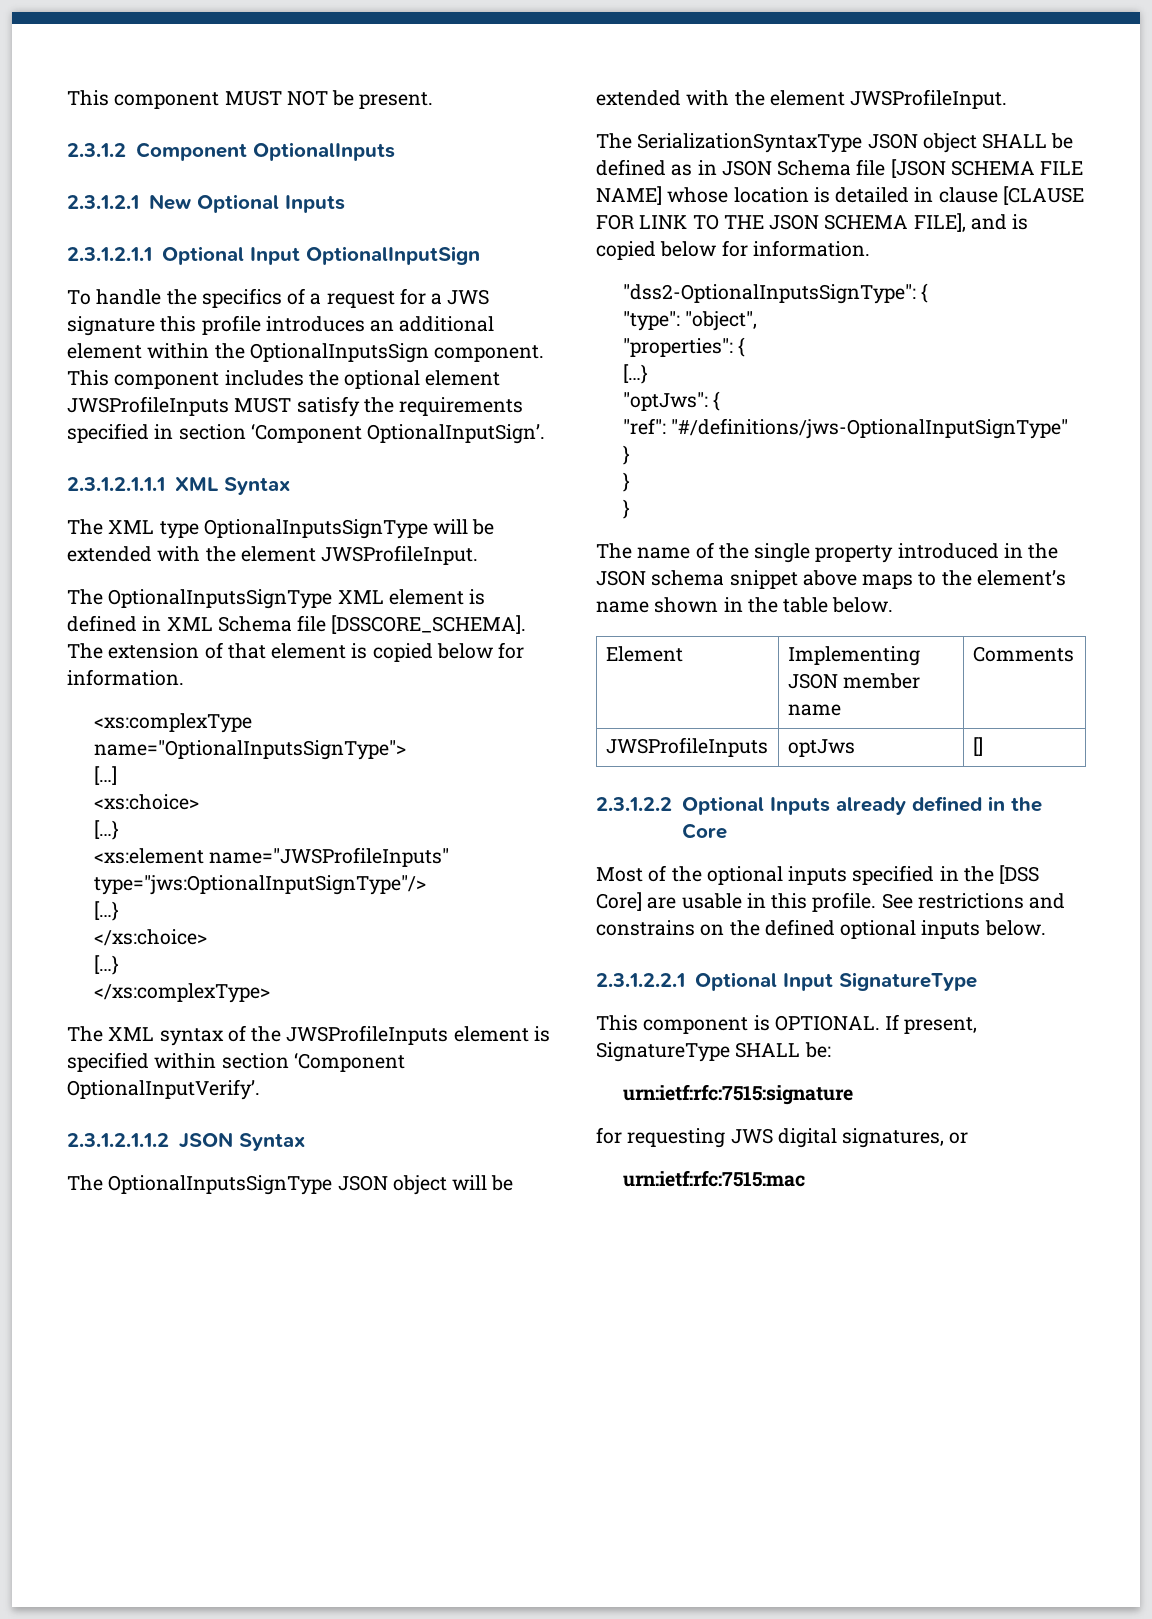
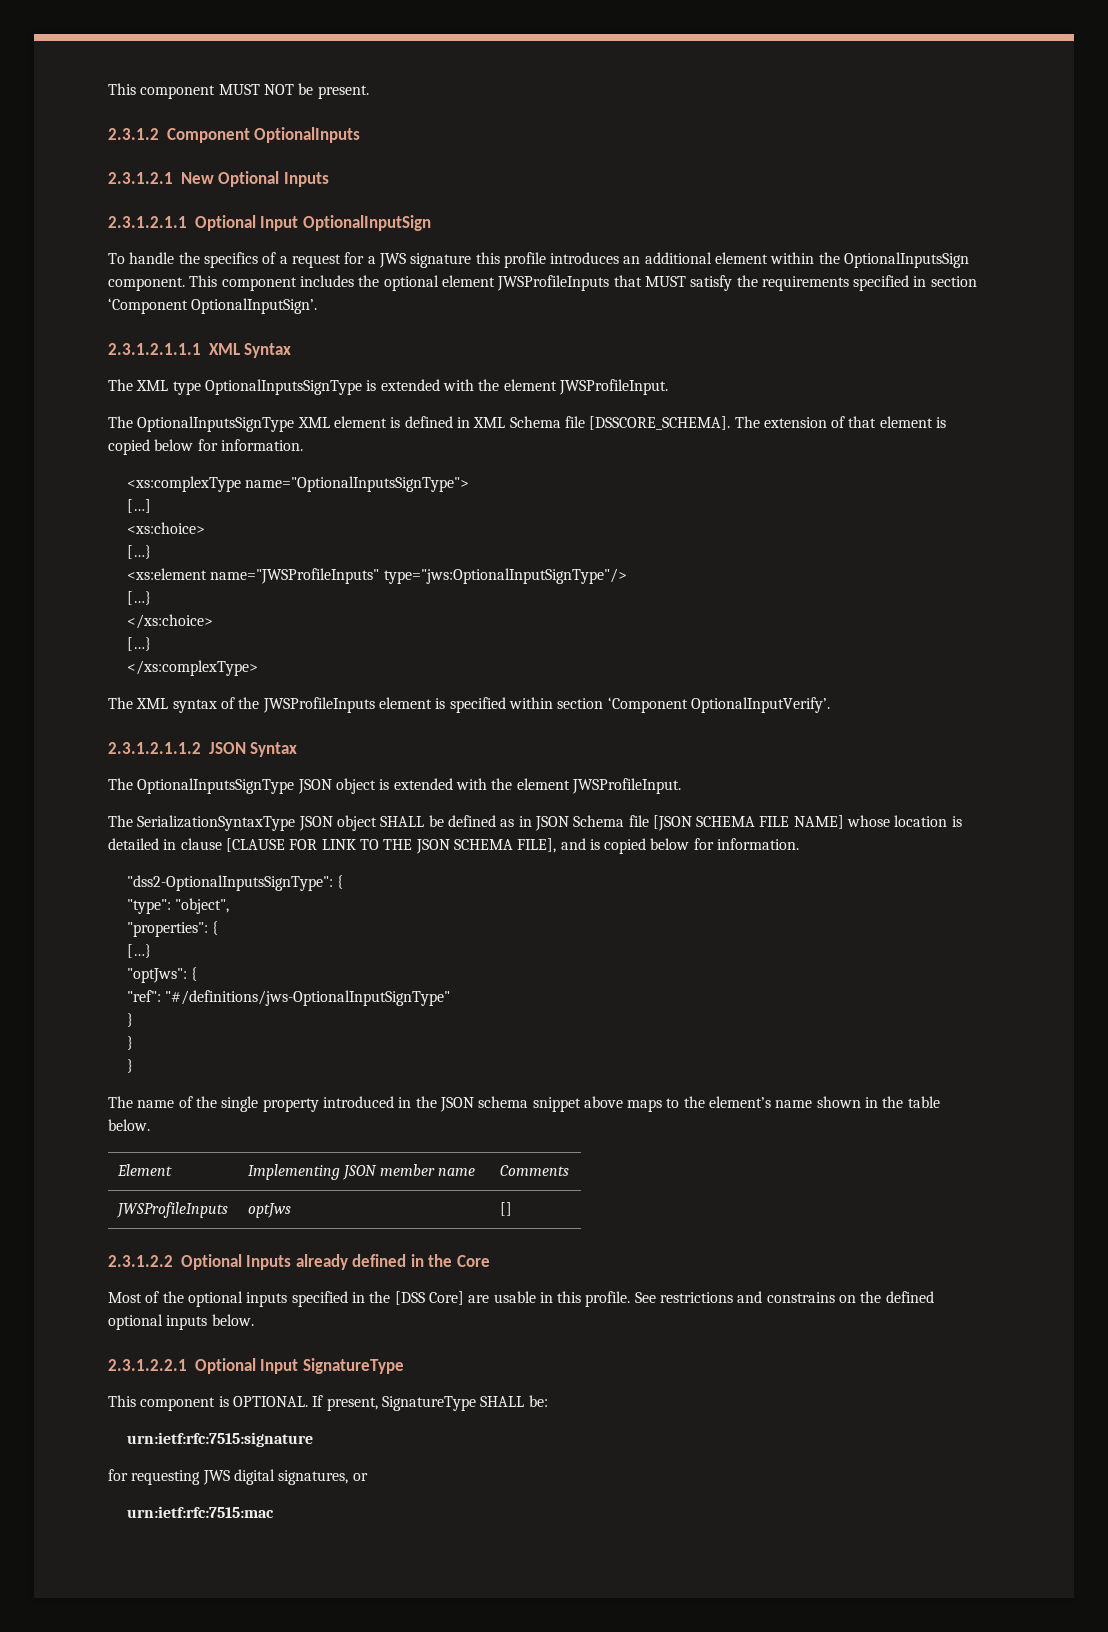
- This component includes the optional element JWSProfileInputs MUST satisfy the requirements specified in section ‘Component OptionalInputSign’.
+ This component includes the optional element JWSProfileInputs that MUST satisfy the requirements specified in section ‘Component OptionalInputSign’.
- The XML type OptionalInputsSignType will be extended with the element JWSProfileInput.
+ The XML type OptionalInputsSignType is extended with the element JWSProfileInput.
- The OptionalInputsSignType JSON object will be extended with the element JWSProfileInput.
+ The OptionalInputsSignType JSON object is extended with the element JWSProfileInput.

